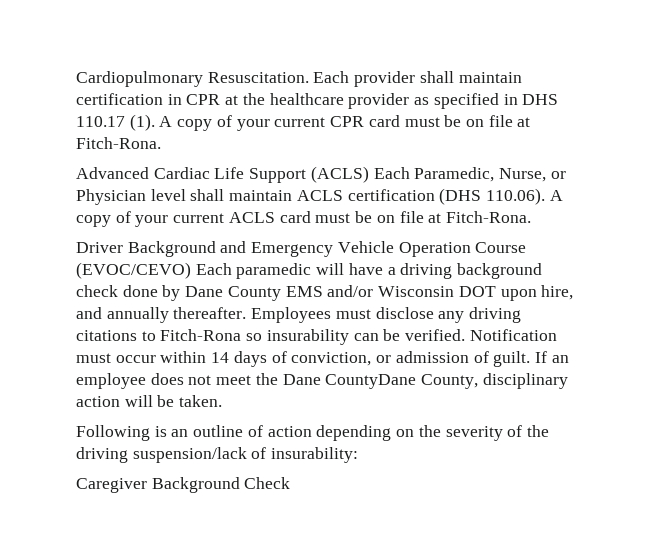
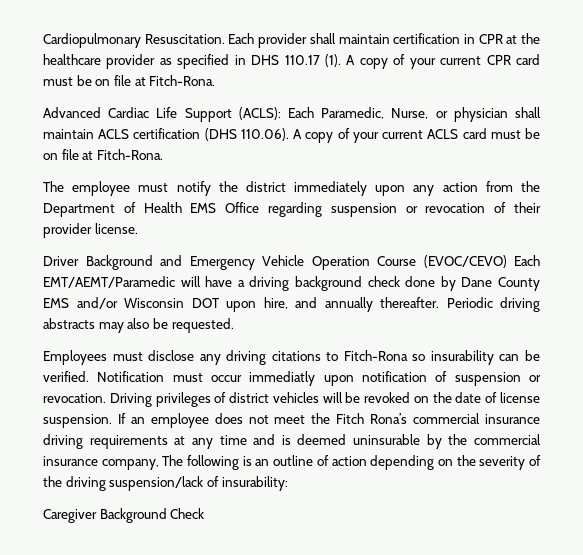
- Advanced Cardiac Life Support (ACLS) Each Paramedic, Nurse, or Physician level shall maintain ACLS certification (DHS 110.06). A copy of your current ACLS card must be on file at Fitch-Rona.
+ Advanced Cardiac Life Support (ACLS): Each Paramedic, Nurse, or physician shall maintain ACLS certification (DHS 110.06). A copy of your current ACLS card must be on file at Fitch-Rona.
+ The employee must notify the district immediately upon any action from the Department of Health EMS Office regarding suspension or revocation of their provider license.
- Driver Background and Emergency Vehicle Operation Course (EVOC/CEVO) Each paramedic will have a driving background check done by Dane County EMS and/or Wisconsin DOT upon hire, and annually thereafter. Employees must disclose any driving citations to Fitch-Rona so insurability can be verified.
+ Driver Background and Emergency Vehicle Operation Course (EVOC/CEVO) Each EMT/AEMT/Paramedic will have a driving background check done by Dane County EMS and/or Wisconsin DOT upon hire, and annually thereafter. Periodic driving abstracts may also be requested.
+ Employees must disclose any driving citations to Fitch-Rona so insurability can be verified.
- Notification must occur within 14 days of conviction, or admission of guilt.
+ Notification must occur immediatly upon notification of suspension or revocation. Driving privileges of district vehicles will be revoked on the date of license suspension.
- If an employee does not meet the Dane CountyDane County, disciplinary action will be taken.
- Following is an outline of action depending on the severity of the driving suspension/lack of insurability:
+ If an employee does not meet the Fitch Rona’s commercial insurance driving requirements at any time and is deemed uninsurable by the commercial insurance company, The following is an outline of action depending on the severity of the driving suspension/lack of insurability:

